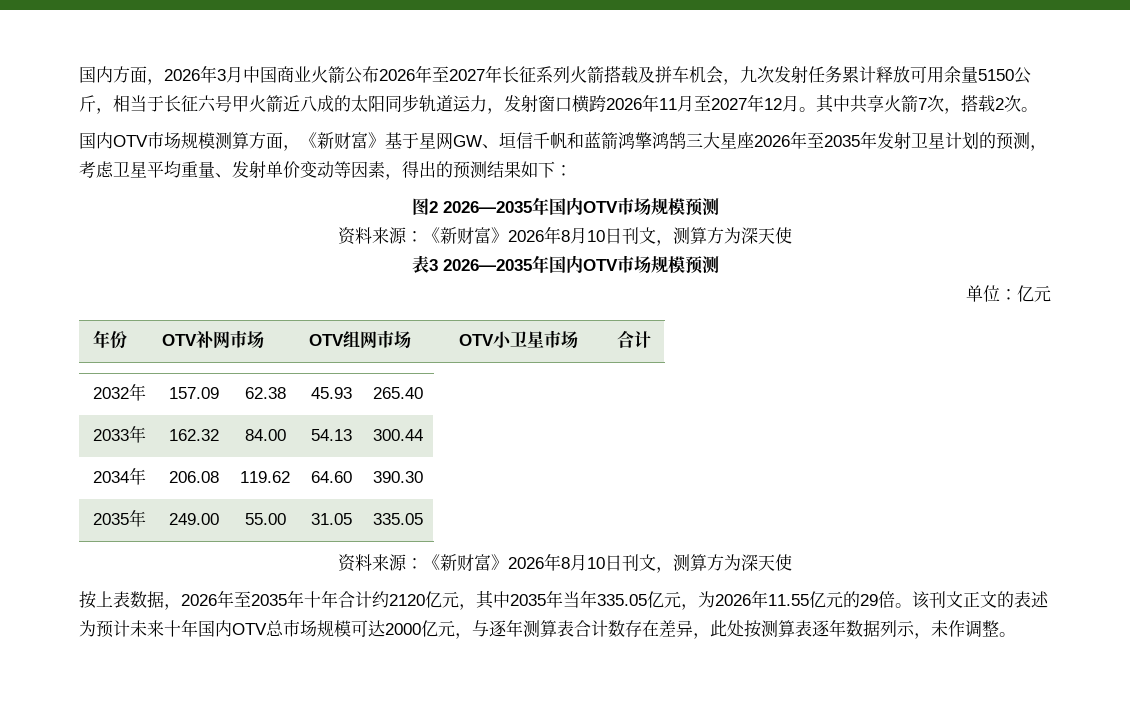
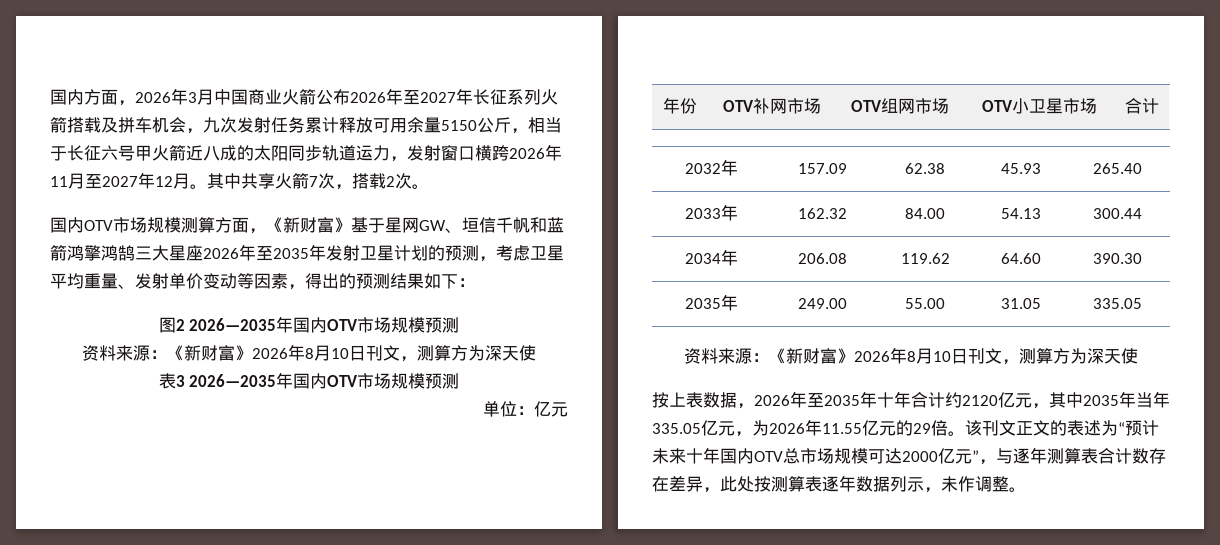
- 该刊文正文的表述为预计未来十年国内OTV总市场规模可达2000亿元，与逐年测算表合计数存在差异，此处按测算表逐年数据列示，未作调整。
+ 该刊文正文的表述为“预计未来十年国内OTV总市场规模可达2000亿元”，与逐年测算表合计数存在差异，此处按测算表逐年数据列示，未作调整。

